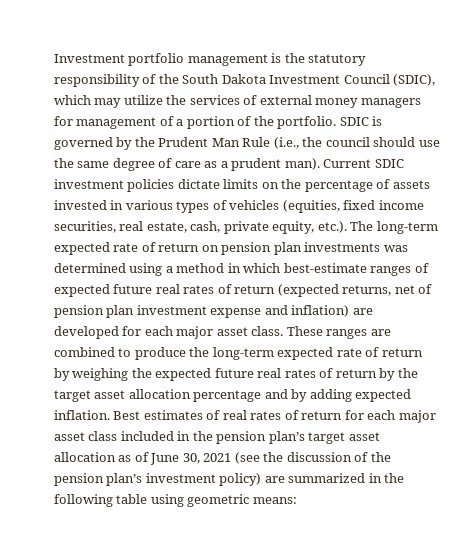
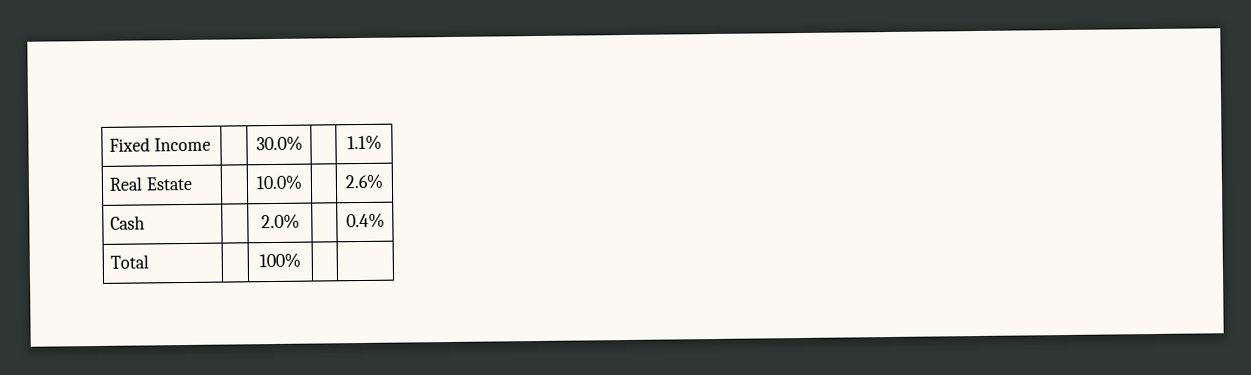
- Investment portfolio management is the statutory responsibility of the South Dakota Investment Council (SDIC), which may utilize the services of external money managers for management of a portion of the portfolio. SDIC is governed by the Prudent Man Rule (i.e., the council should use the same degree of care as a prudent man). Current SDIC investment policies dictate limits on the percentage of assets invested in various types of vehicles (equities, fixed income securities, real estate, cash, private equity, etc.). The long-term expected rate of return on pension plan investments was determined using a method in which best-estimate ranges of expected future real rates of return (expected returns, net of pension plan investment expense and inflation) are developed for each major asset class. These ranges are combined to produce the long-term expected rate of return by weighing the expected future real rates of return by the target asset allocation percentage and by adding expected inflation. Best estimates of real rates of return for each major asset class included in the pension plan’s target asset allocation as of June 30, 2021 (see the discussion of the pension plan’s investment policy) are summarized in the following table using geometric means:
+ Fixed Income | | 30.0% | | 1.1%
+ Real Estate | | 10.0% | | 2.6%
+ Cash | | 2.0% | | 0.4%
+ Total | | 100% | |

